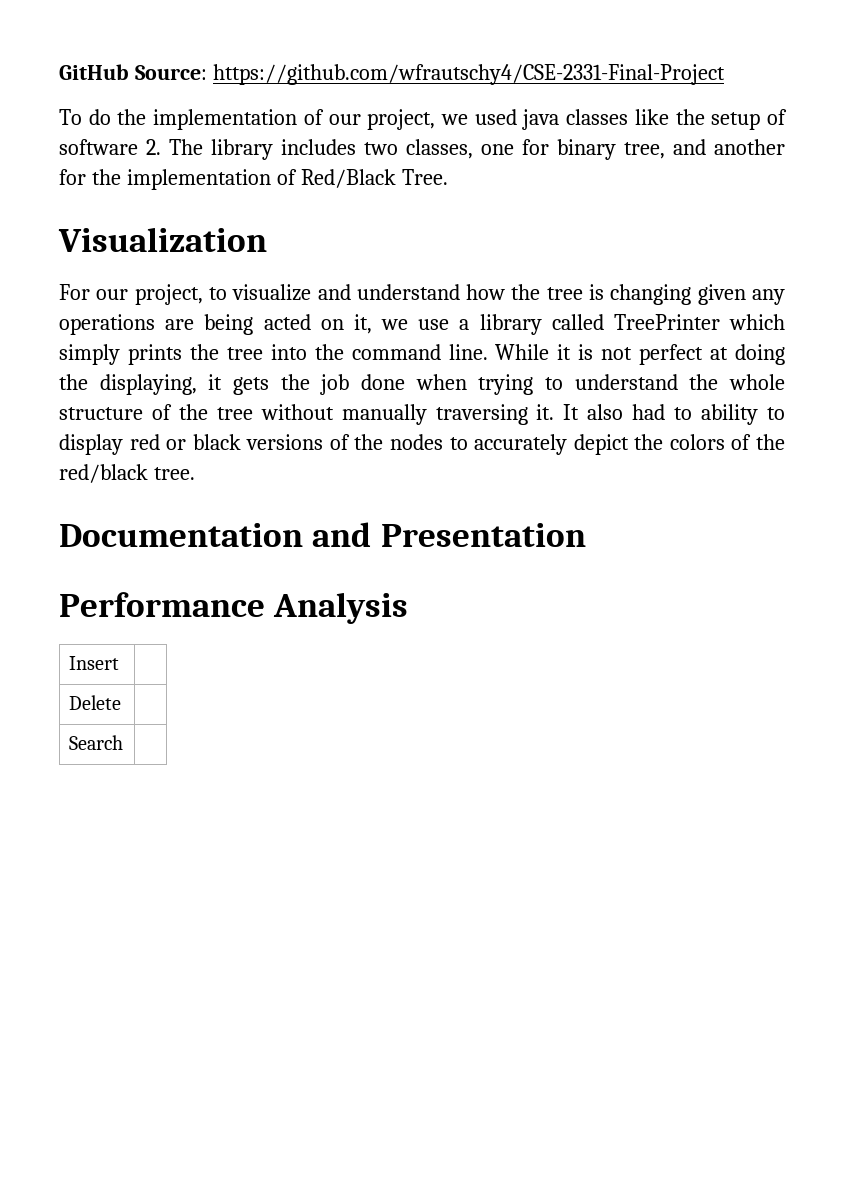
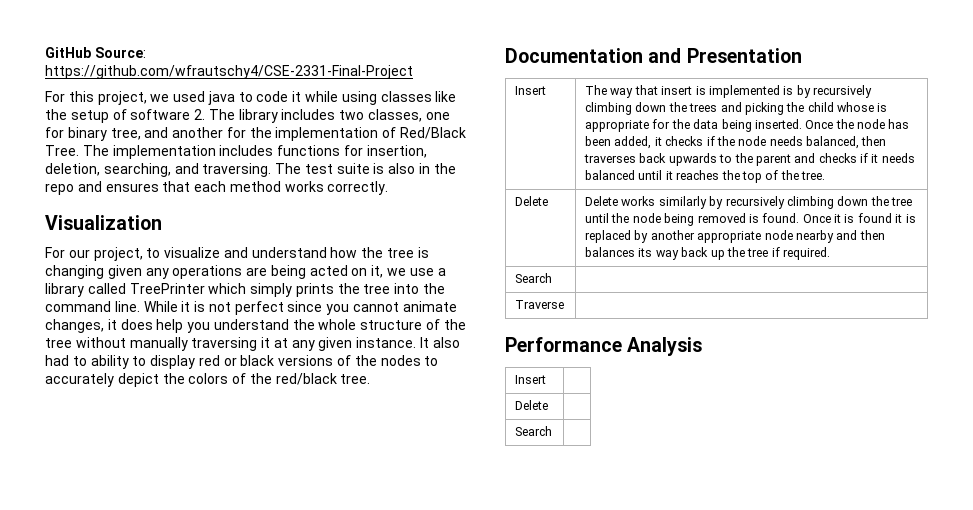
- To do the implementation of our project, we used java classes like the setup of software 2. The library includes two classes, one for binary tree, and another for the implementation of Red/Black Tree.
+ For this project, we used java to code it while using classes like the setup of software 2. The library includes two classes, one for binary tree, and another for the implementation of Red/Black Tree. The implementation includes functions for insertion, deletion, searching, and traversing. The test suite is also in the repo and ensures that each method works correctly.
- While it is not perfect at doing the displaying, it gets the job done when trying to understand the whole structure of the tree without manually traversing it.
+ While it is not perfect since you cannot animate changes, it does help you understand the whole structure of the tree without manually traversing it at any given instance.
+ Insert | The way that insert is implemented is by recursively climbing down the trees and picking the child whose is appropriate for the data being inserted. Once the node has been added, it checks if the node needs balanced, then traverses back upwards to the parent and checks if it needs balanced until it reaches the top of the tree.
+ Delete | Delete works similarly by recursively climbing down the tree until the node being removed is found. Once it is found it is replaced by another appropriate node nearby and then balances its way back up the tree if required.
+ Search |
+ Traverse |

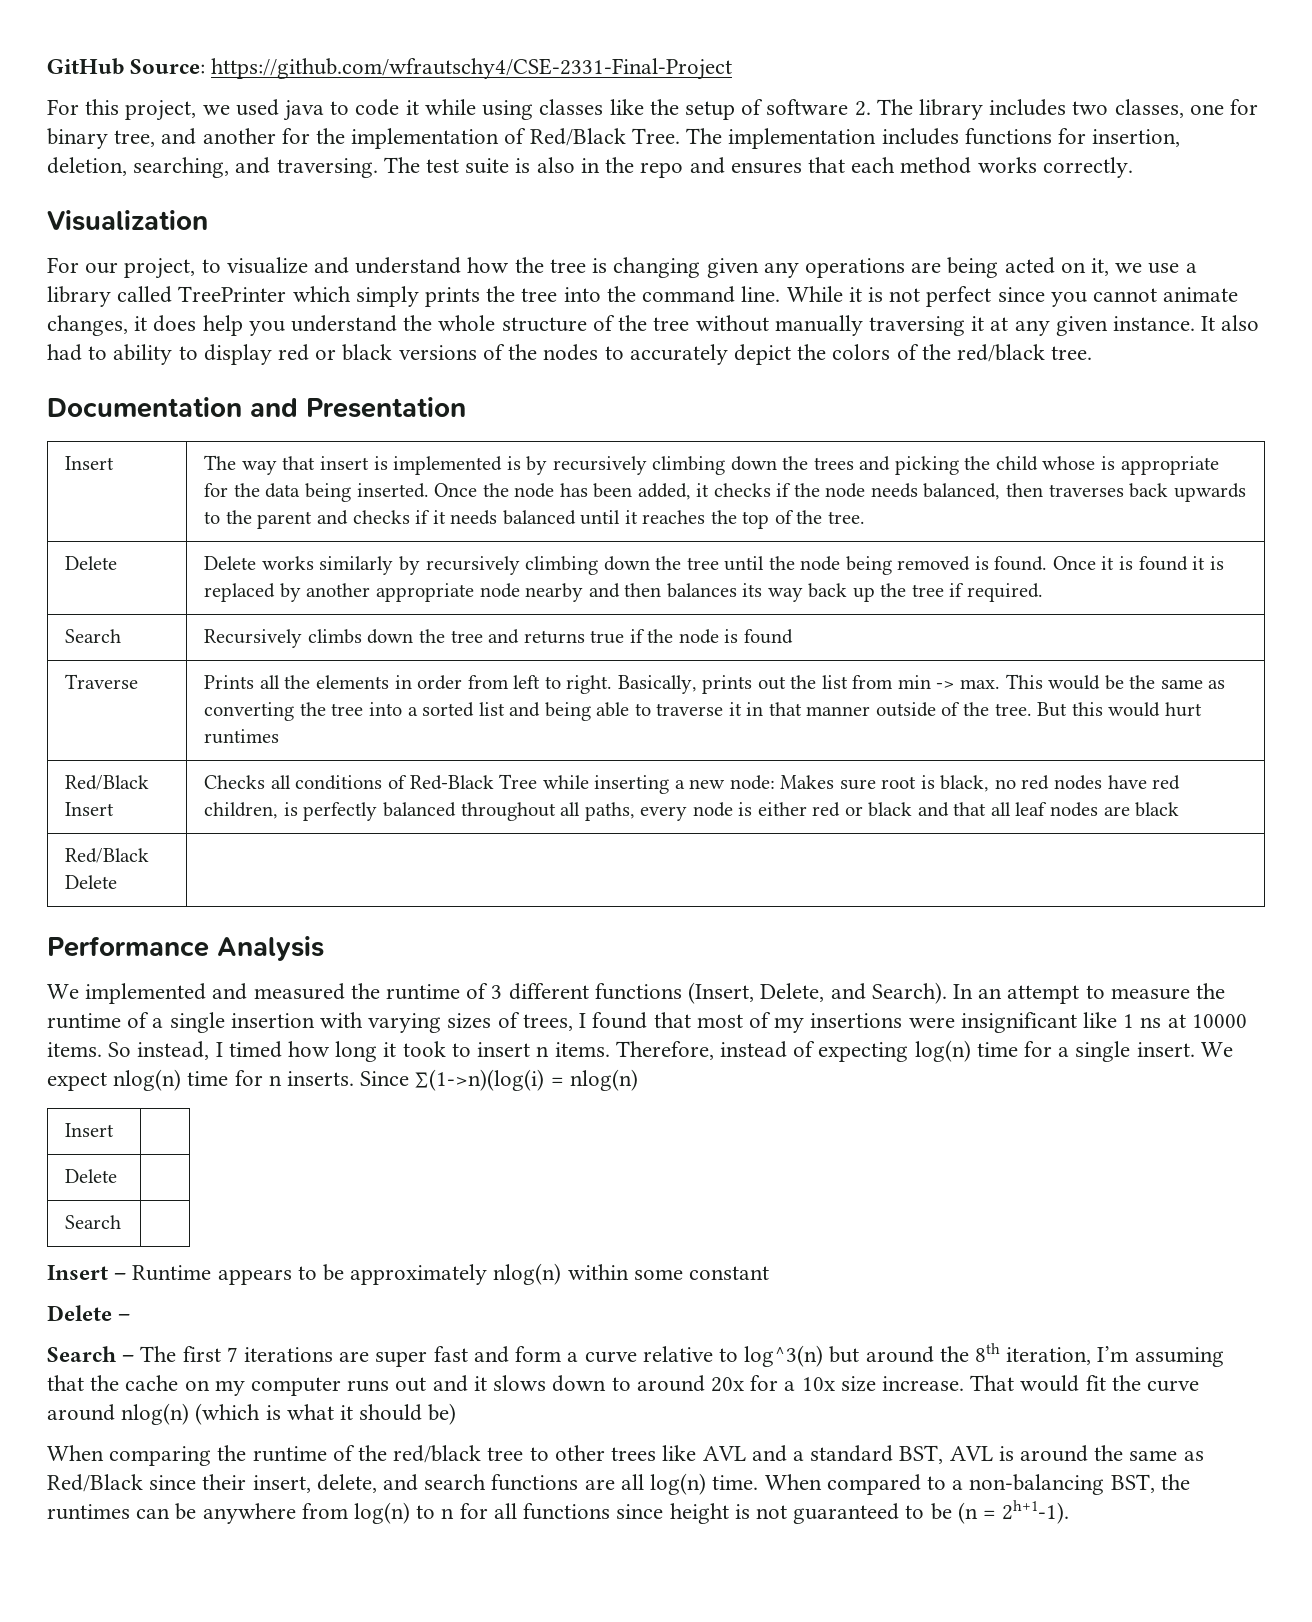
  Delete | Delete works similarly by recursively climbing down the tree until the node being removed is found. Once it is found it is replaced by another appropriate node nearby and then balances its way back up the tree if required.
- Search |
- Traverse |
+ Search | Recursively climbs down the tree and returns true if the node is found
+ Traverse | Prints all the elements in order from left to right. Basically, prints out the list from min -> max. This would be the same as converting the tree into a sorted list and being able to traverse it in that manner outside of the tree. But this would hurt runtimes
+ Red/Black Insert | Checks all conditions of Red-Black Tree while inserting a new node: Makes sure root is black, no red nodes have red children, is perfectly balanced throughout all paths, every node is either red or black and that all leaf nodes are black
+ Red/Black Delete |
  Performance Analysis
+ We implemented and measured the runtime of 3 different functions (Insert, Delete, and Search). In an attempt to measure the runtime of a single insertion with varying sizes of trees, I found that most of my insertions were insignificant like 1 ns at 10000 items. So instead, I timed how long it took to insert n items. Therefore, instead of expecting log(n) time for a single insert. We expect nlog(n) time for n inserts. Since ∑(1->n)(log(i) = nlog(n)
  Insert |
  Delete |
  Search |
+ Insert – Runtime appears to be approximately nlog(n) within some constant
+ Delete –
+ Search – The first 7 iterations are super fast and form a curve relative to log^3(n) but around the 8th iteration, I’m assuming that the cache on my computer runs out and it slows down to around 20x for a 10x size increase. That would fit the curve around nlog(n) (which is what it should be)
+ When comparing the runtime of the red/black tree to other trees like AVL and a standard BST, AVL is around the same as Red/Black since their insert, delete, and search functions are all log(n) time. When compared to a non-balancing BST, the runtimes can be anywhere from log(n) to n for all functions since height is not guaranteed to be (n = 2h+1-1).

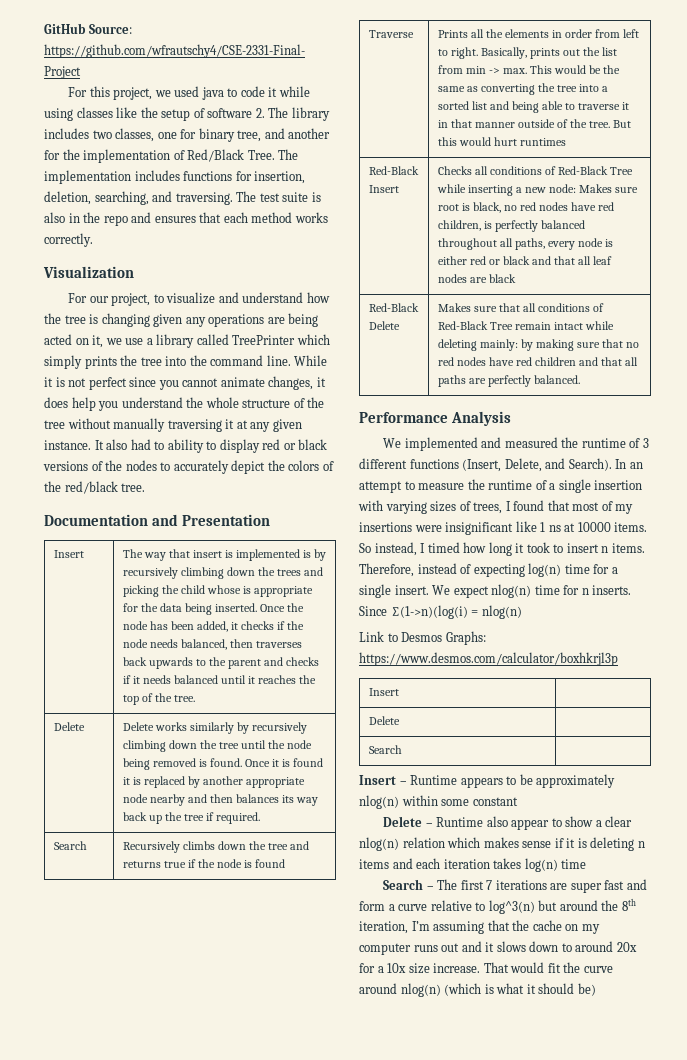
- Red/Black Insert
+ Red-Black Insert
- Red/Black Delete |
+ Red-Black Delete | Makes sure that all conditions of Red-Black Tree remain intact while deleting mainly: by making sure that no red nodes have red children and that all paths are perfectly balanced.
+ Link to Desmos Graphs: https://www.desmos.com/calculator/boxhkrjl3p
- Delete –
+ Delete – Runtime also appear to show a clear nlog(n) relation which makes sense if it is deleting n items and each iteration takes log(n) time
- When comparing the runtime of the red/black tree to other trees like AVL and a standard BST, AVL is around the same as Red/Black since their insert, delete, and search functions are all log(n) time. When compared to a non-balancing BST, the runtimes can be anywhere from log(n) to n for all functions since height is not guaranteed to be (n = 2h+1-1).

